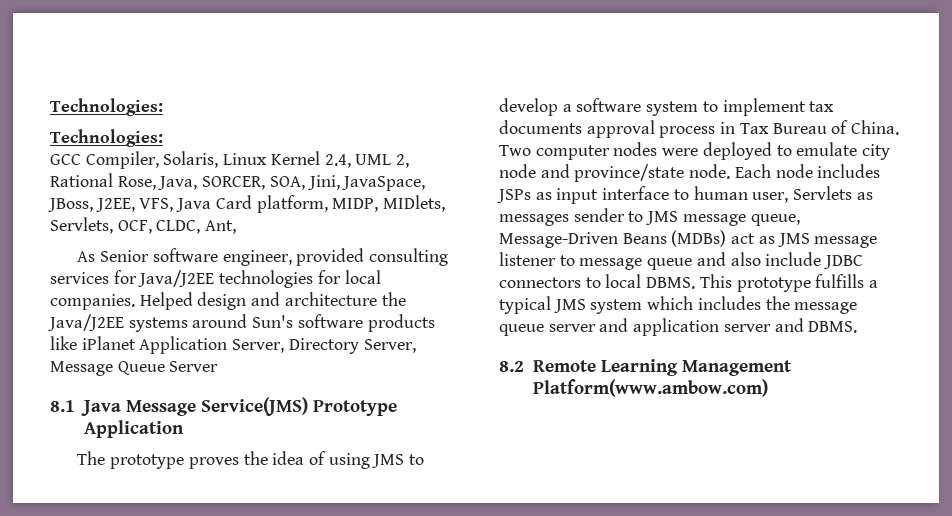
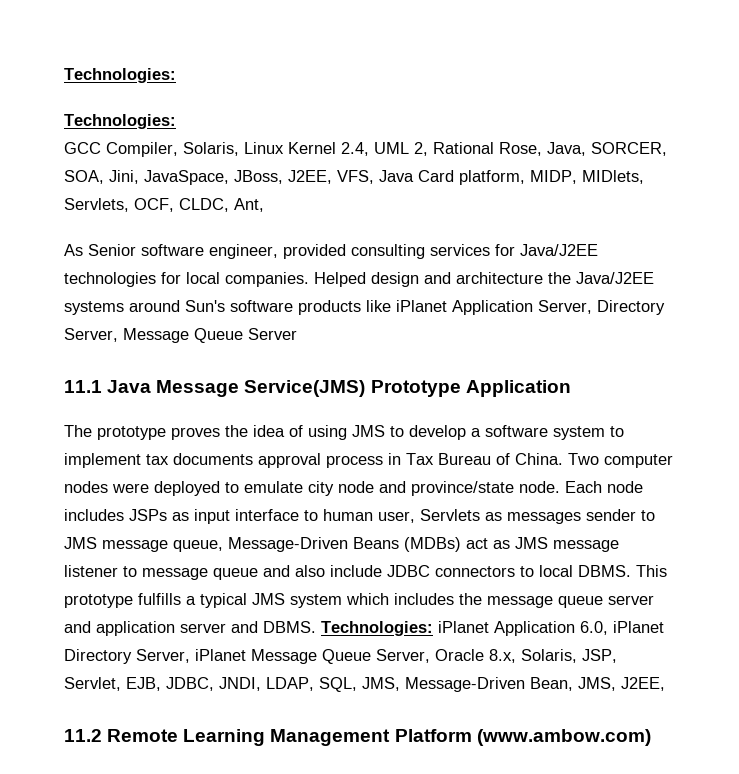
- 8.1 Java Message Service(JMS) Prototype Application
+ 11.1 Java Message Service(JMS) Prototype Application
- This prototype fulfills a typical JMS system which includes the message queue server and application server and DBMS.
- 8.2 Remote Learning Management Platform(www.ambow.com)
+ This prototype fulfills a typical JMS system which includes the message queue server and application server and DBMS. Technologies: iPlanet Application 6.0, iPlanet Directory Server, iPlanet Message Queue Server, Oracle 8.x, Solaris, JSP, Servlet, EJB, JDBC, JNDI, LDAP, SQL, JMS, Message-Driven Bean, JMS, J2EE,
+ 11.2 Remote Learning Management Platform (www.ambow.com)

